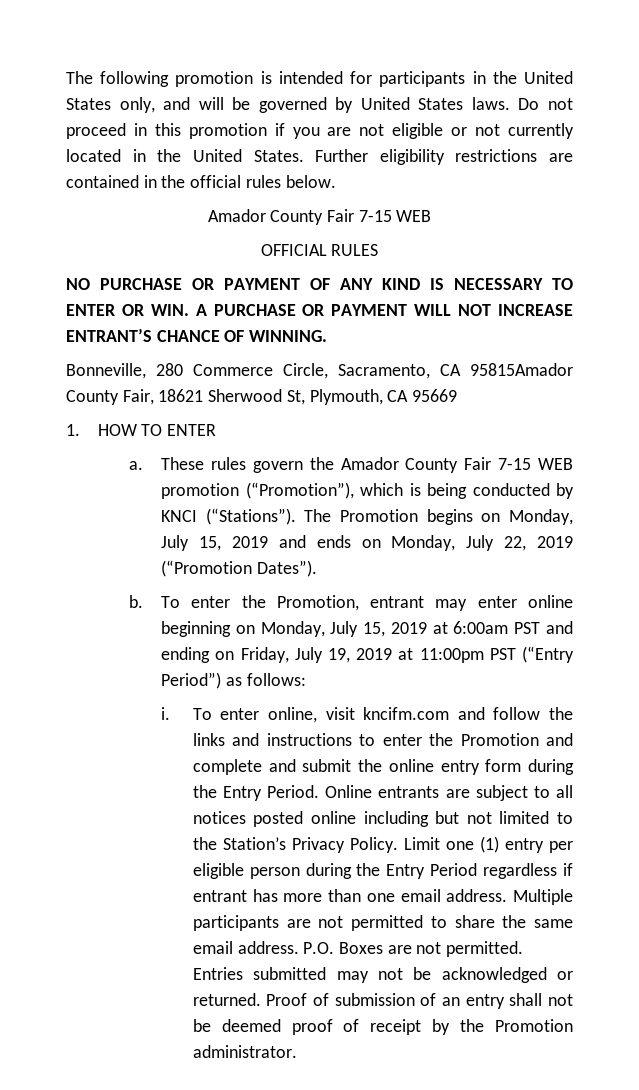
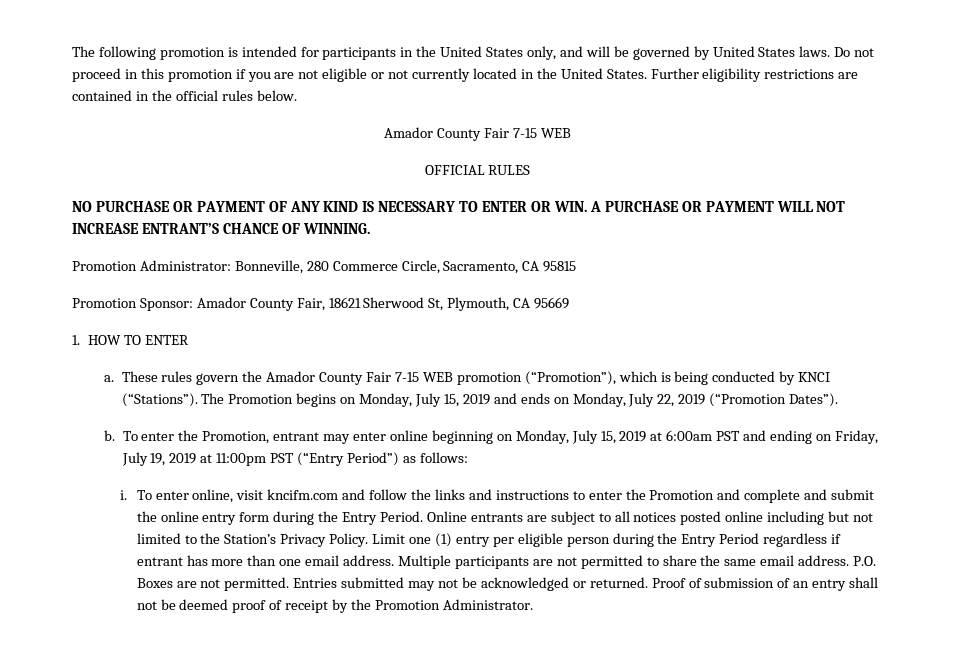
- Bonneville, 280 Commerce Circle, Sacramento, CA 95815Amador County Fair, 18621 Sherwood St, Plymouth, CA 95669
+ Promotion Administrator: Bonneville, 280 Commerce Circle, Sacramento, CA 95815
+ Promotion Sponsor: Amador County Fair, 18621 Sherwood St, Plymouth, CA 95669
- Proof of submission of an entry shall not be deemed proof of receipt by the Promotion administrator.
+ Proof of submission of an entry shall not be deemed proof of receipt by the Promotion Administrator.

